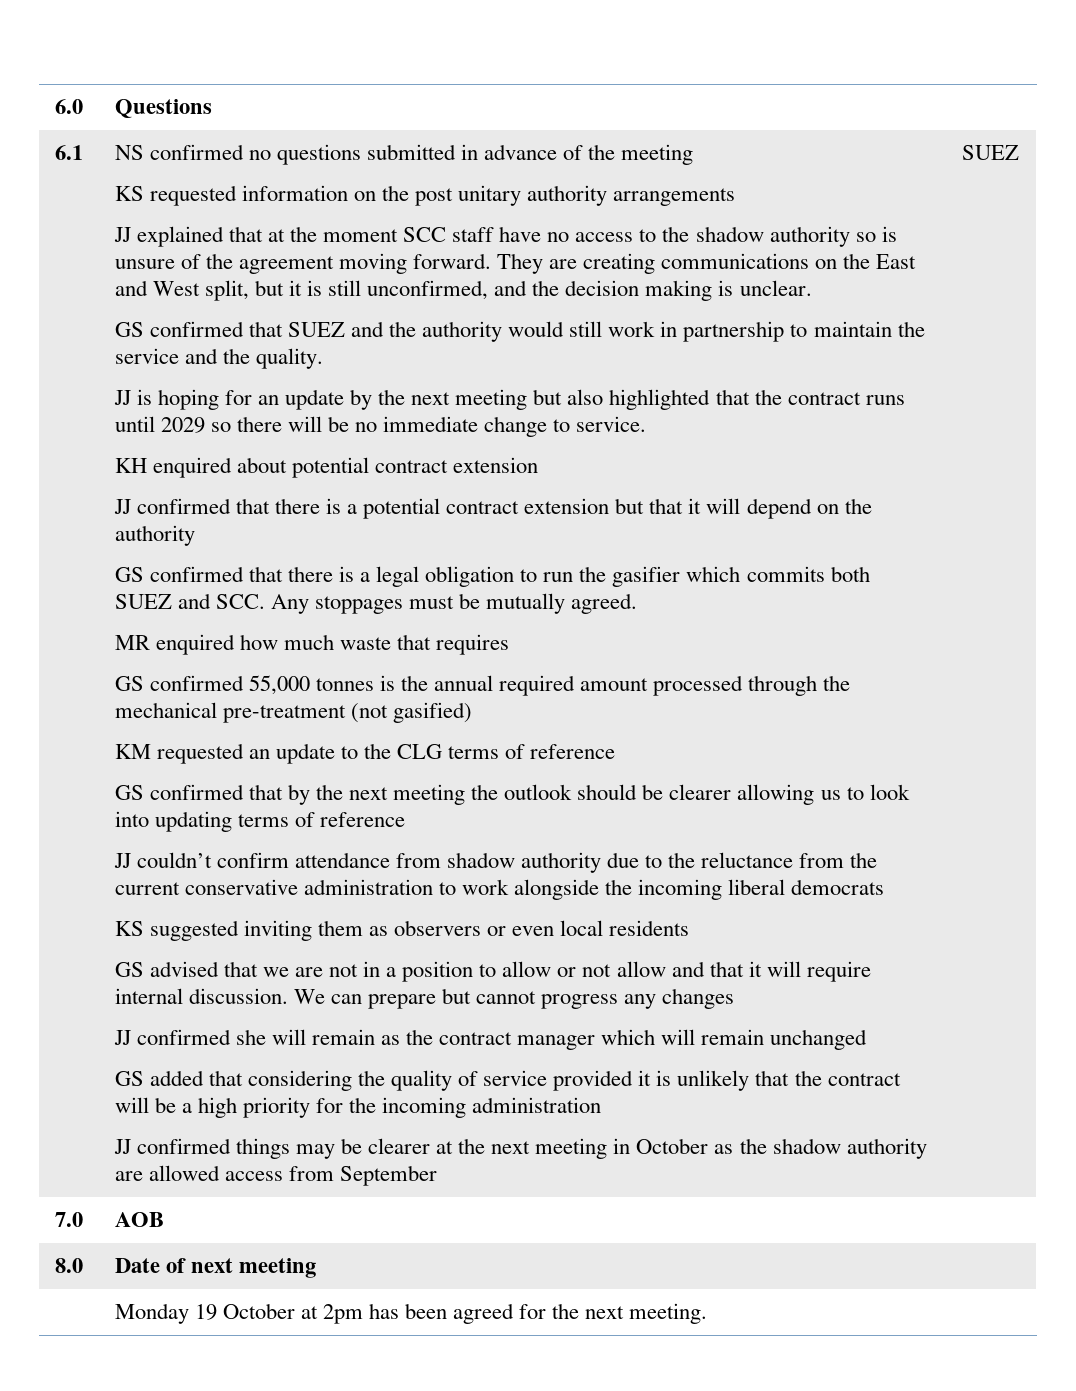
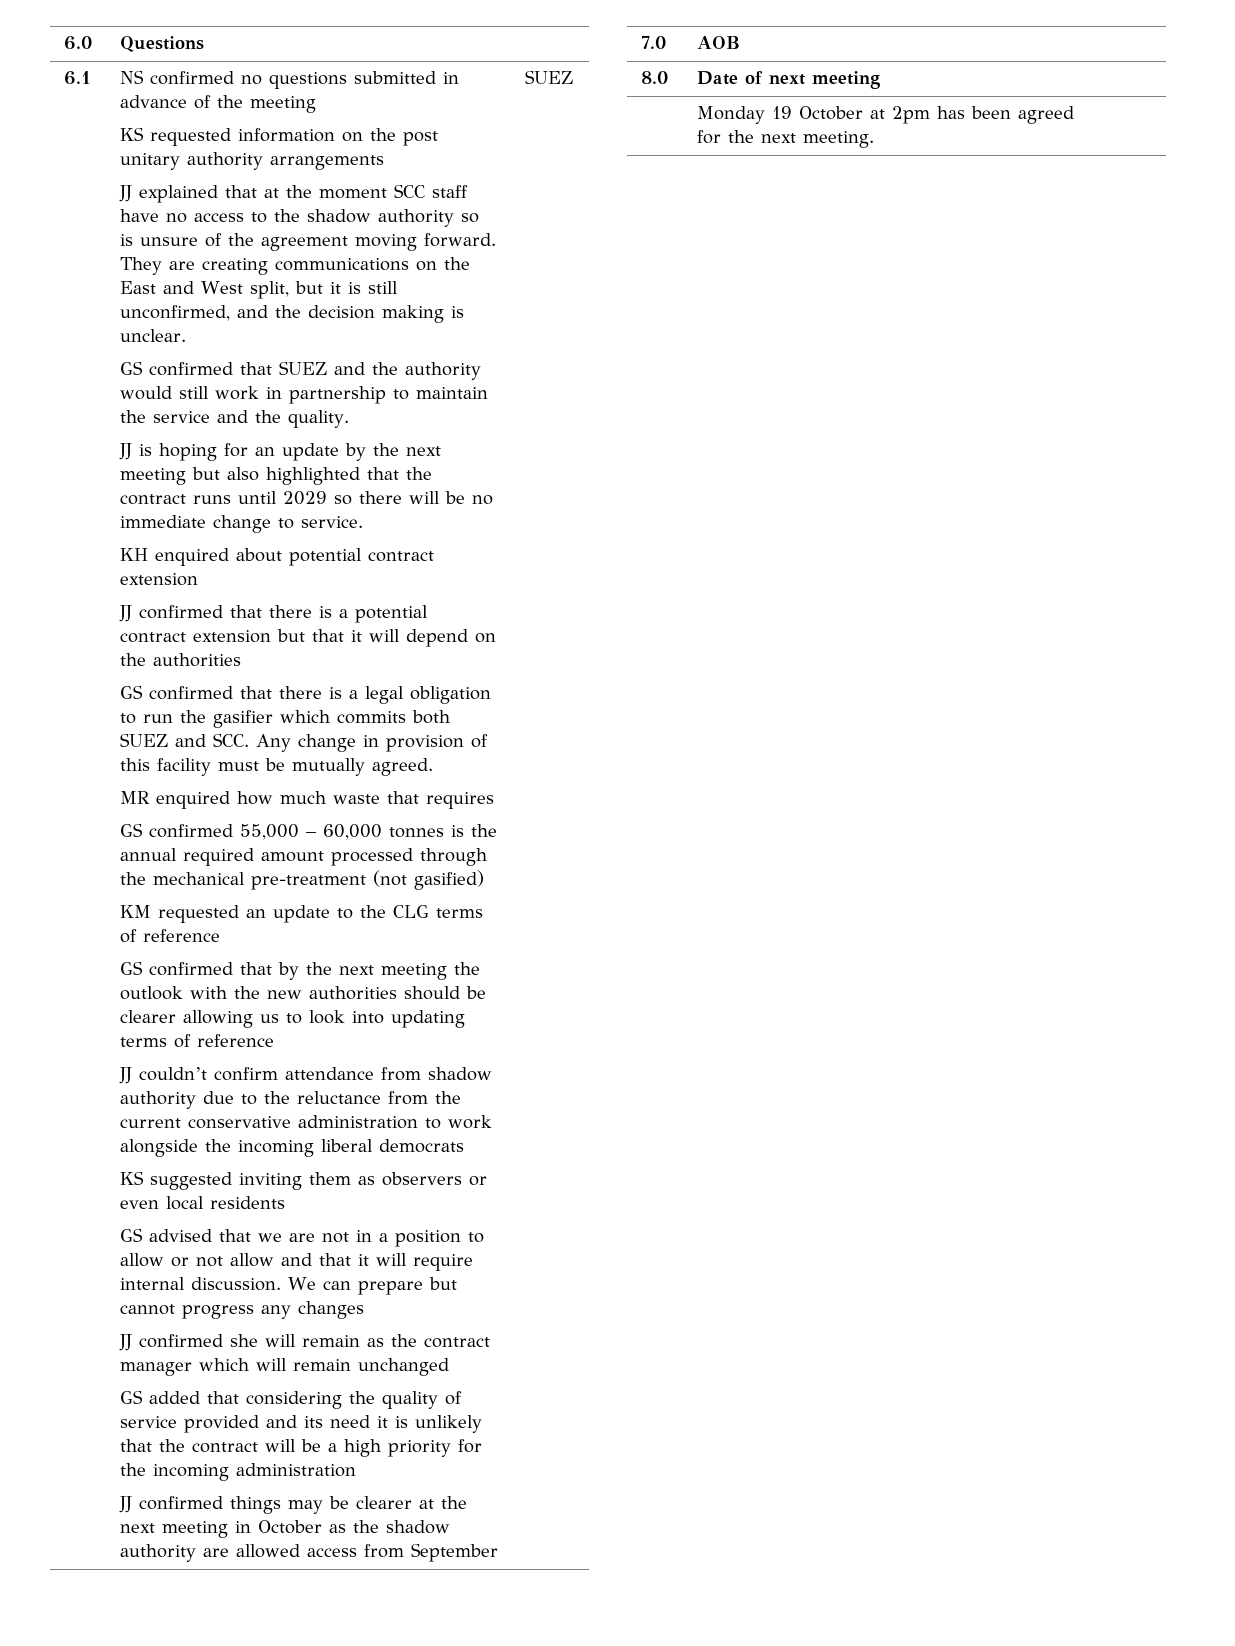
- JJ confirmed that there is a potential contract extension but that it will depend on the authority
+ JJ confirmed that there is a potential contract extension but that it will depend on the authorities
- GS confirmed that there is a legal obligation to run the gasifier which commits both SUEZ and SCC. Any stoppages must be mutually agreed.
+ GS confirmed that there is a legal obligation to run the gasifier which commits both SUEZ and SCC. Any change in provision of this facility must be mutually agreed.
- GS confirmed 55,000 tonnes is the annual required amount processed through the mechanical pre-treatment (not gasified)
+ GS confirmed 55,000 – 60,000 tonnes is the annual required amount processed through the mechanical pre-treatment (not gasified)
- GS confirmed that by the next meeting the outlook should be clearer allowing us to look into updating terms of reference
+ GS confirmed that by the next meeting the outlook with the new authorities should be clearer allowing us to look into updating terms of reference
- GS added that considering the quality of service provided it is unlikely that the contract will be a high priority for the incoming administration
+ GS added that considering the quality of service provided and its need it is unlikely that the contract will be a high priority for the incoming administration

